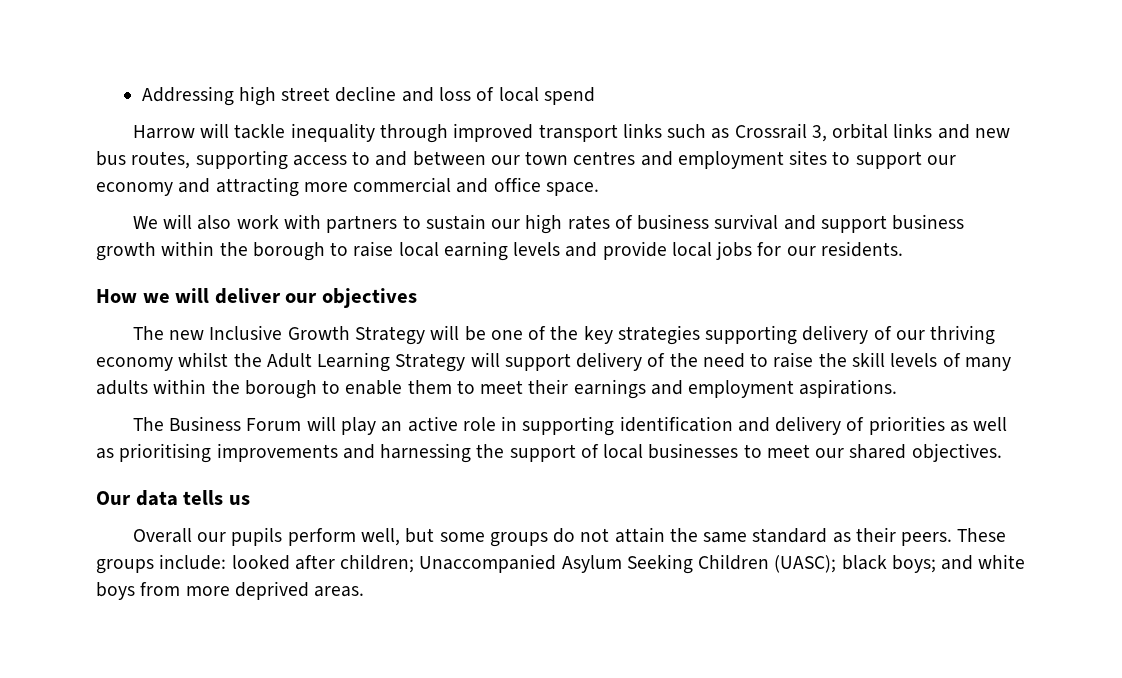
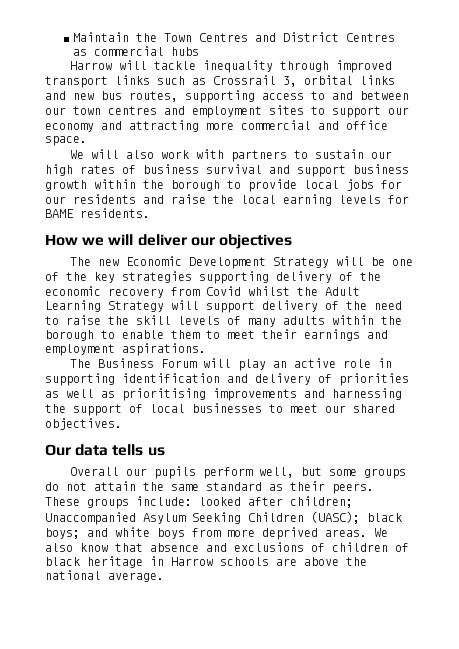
- Addressing high street decline and loss of local spend
+ Maintain the Town Centres and District Centres as commercial hubs
- We will also work with partners to sustain our high rates of business survival and support business growth within the borough to raise local earning levels and provide local jobs for our residents.
+ We will also work with partners to sustain our high rates of business survival and support business growth within the borough to provide local jobs for our residents and raise the local earning levels for BAME residents.
- The new Inclusive Growth Strategy will be one of the key strategies supporting delivery of our thriving economy whilst the Adult Learning Strategy will support delivery of the need to raise the skill levels of many adults within the borough to enable them to meet their earnings and employment aspirations.
+ The new Economic Development Strategy will be one of the key strategies supporting delivery of the economic recovery from Covid whilst the Adult Learning Strategy will support delivery of the need to raise the skill levels of many adults within the borough to enable them to meet their earnings and employment aspirations.
+ We also know that absence and exclusions of children of black heritage in Harrow schools are above the national average.

